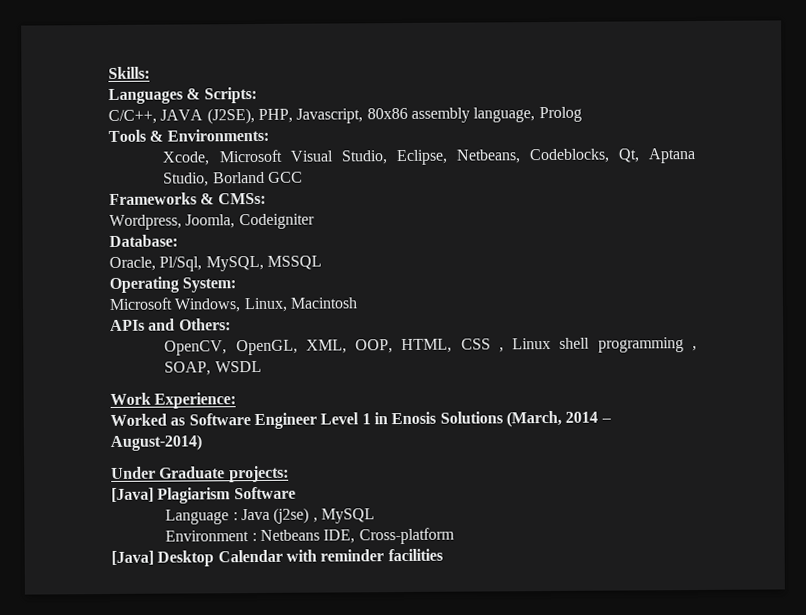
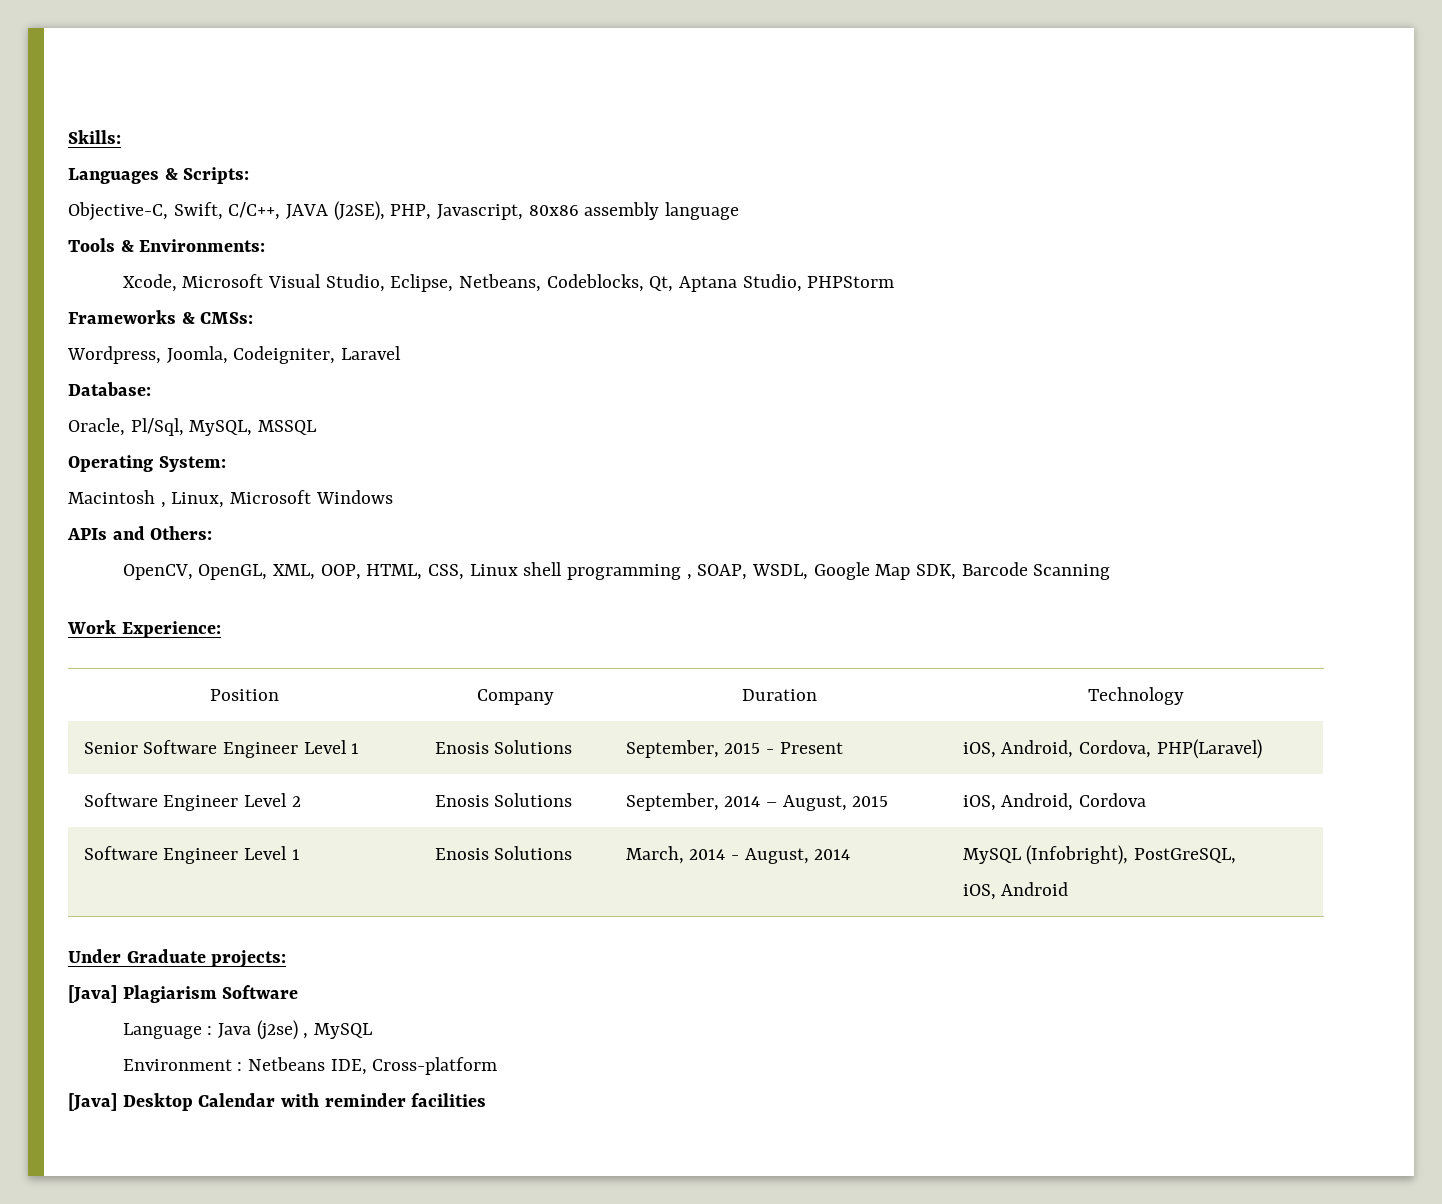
- C/C++, JAVA (J2SE), PHP, Javascript, 80x86 assembly language, Prolog
+ Objective-C, Swift, C/C++, JAVA (J2SE), PHP, Javascript, 80x86 assembly language
- Xcode, Microsoft Visual Studio, Eclipse, Netbeans, Codeblocks, Qt, Aptana Studio, Borland GCC
+ Xcode, Microsoft Visual Studio, Eclipse, Netbeans, Codeblocks, Qt, Aptana Studio, PHPStorm
- Wordpress, Joomla, Codeigniter
+ Wordpress, Joomla, Codeigniter, Laravel
- Microsoft Windows, Linux, Macintosh
+ Macintosh , Linux, Microsoft Windows
- OpenCV, OpenGL, XML, OOP, HTML, CSS , Linux shell programming , SOAP, WSDL
+ OpenCV, OpenGL, XML, OOP, HTML, CSS, Linux shell programming , SOAP, WSDL, Google Map SDK, Barcode Scanning
  Work Experience:
- Worked as Software Engineer Level 1 in Enosis Solutions (March, 2014 – August-2014)
+ Position | Company | Duration | Technology
+ Senior Software Engineer Level 1 | Enosis Solutions | September, 2015 - Present | iOS, Android, Cordova, PHP(Laravel)
+ Software Engineer Level 2 | Enosis Solutions | September, 2014 – August, 2015 | iOS, Android, Cordova
+ Software Engineer Level 1 | Enosis Solutions | March, 2014 - August, 2014 | MySQL (Infobright), PostGreSQL,
+ iOS, Android

